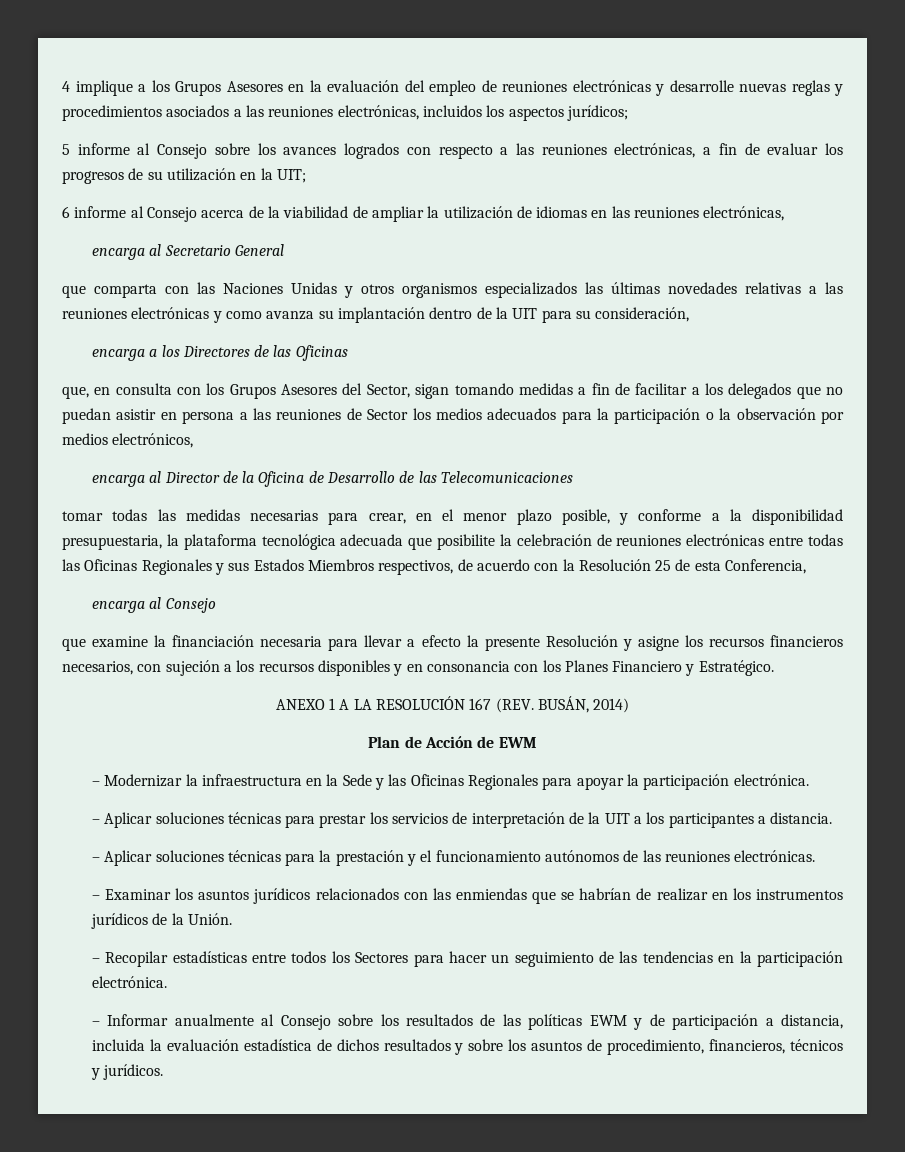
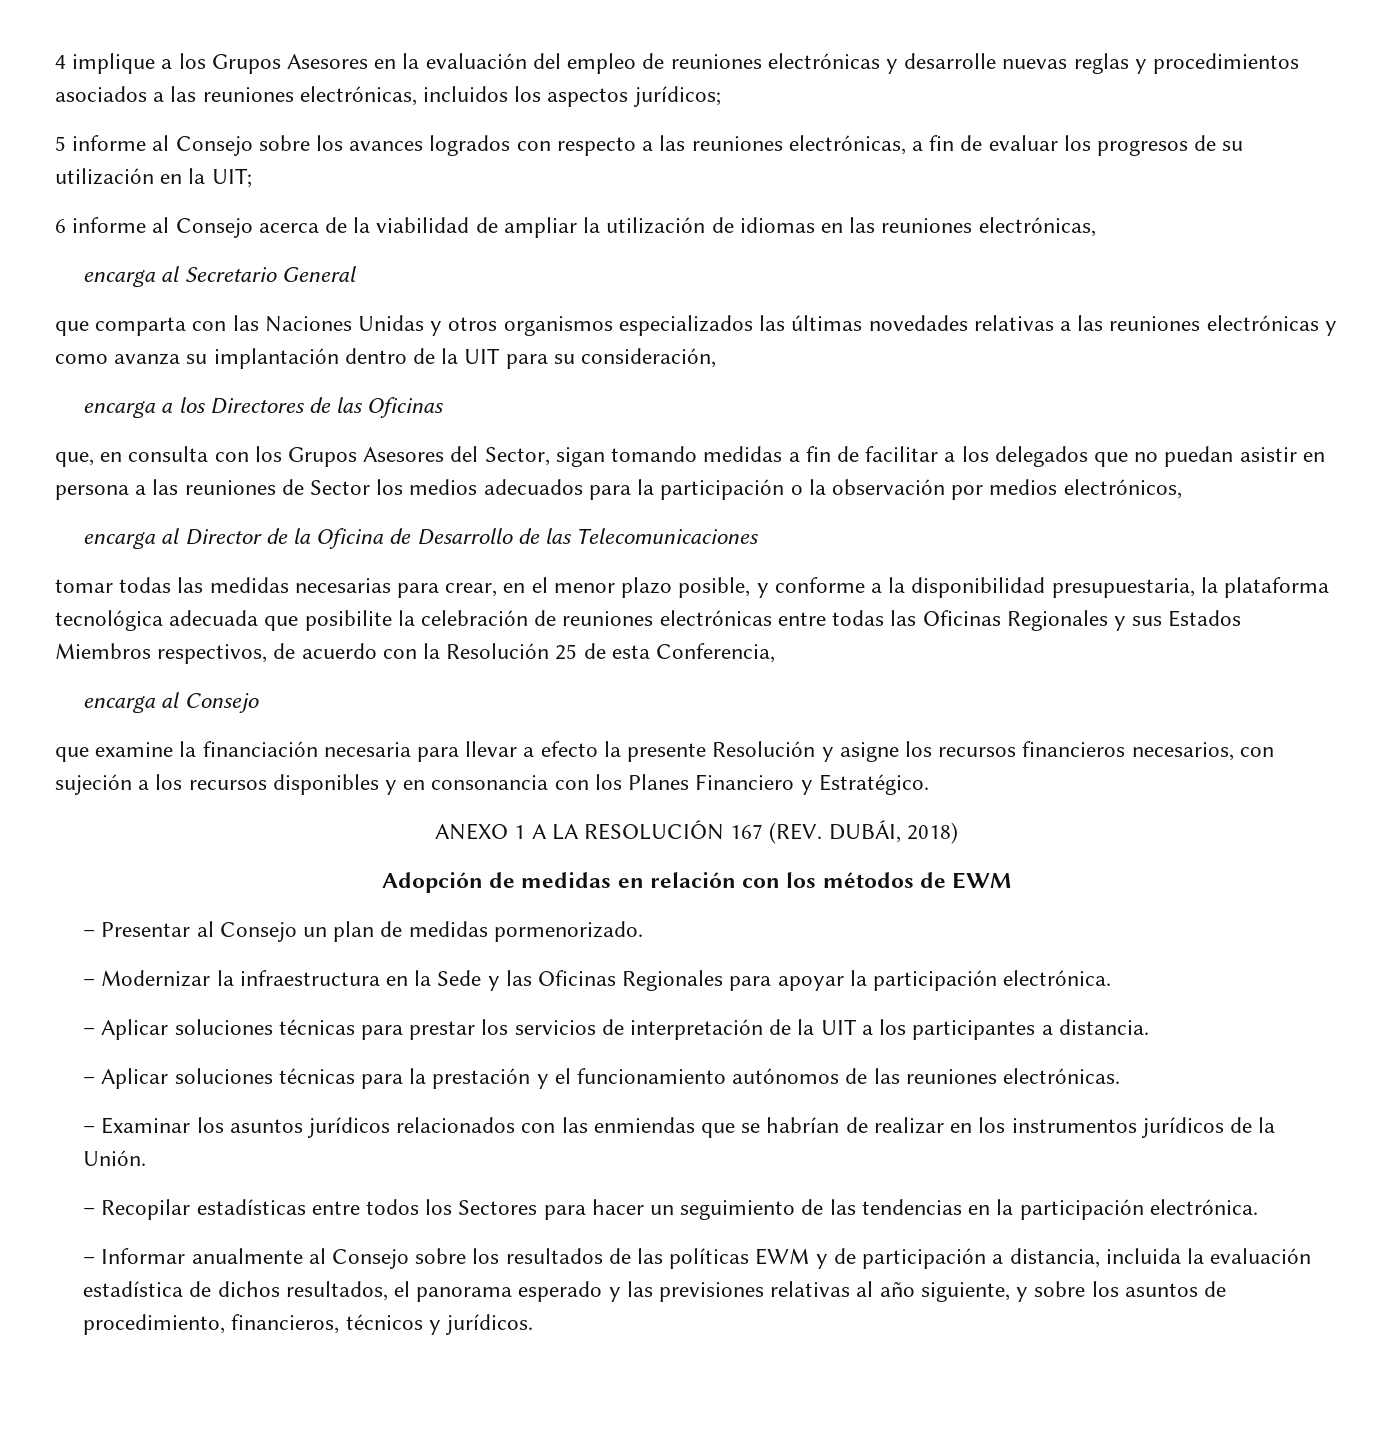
- ANEXO 1 A LA RESOLUCIÓN 167 (REV. BUSÁN, 2014)
- Plan de Acción de EWM
+ ANEXO 1 A LA RESOLUCIÓN 167 (REV. DUBÁI, 2018)
+ Adopción de medidas en relación con los métodos de EWM
+ – Presentar al Consejo un plan de medidas pormenorizado.
- – Informar anualmente al Consejo sobre los resultados de las políticas EWM y de participación a distancia, incluida la evaluación estadística de dichos resultados y sobre los asuntos de procedimiento, financieros, técnicos y jurídicos.
+ – Informar anualmente al Consejo sobre los resultados de las políticas EWM y de participación a distancia, incluida la evaluación estadística de dichos resultados, el panorama esperado y las previsiones relativas al año siguiente, y sobre los asuntos de procedimiento, financieros, técnicos y jurídicos.

